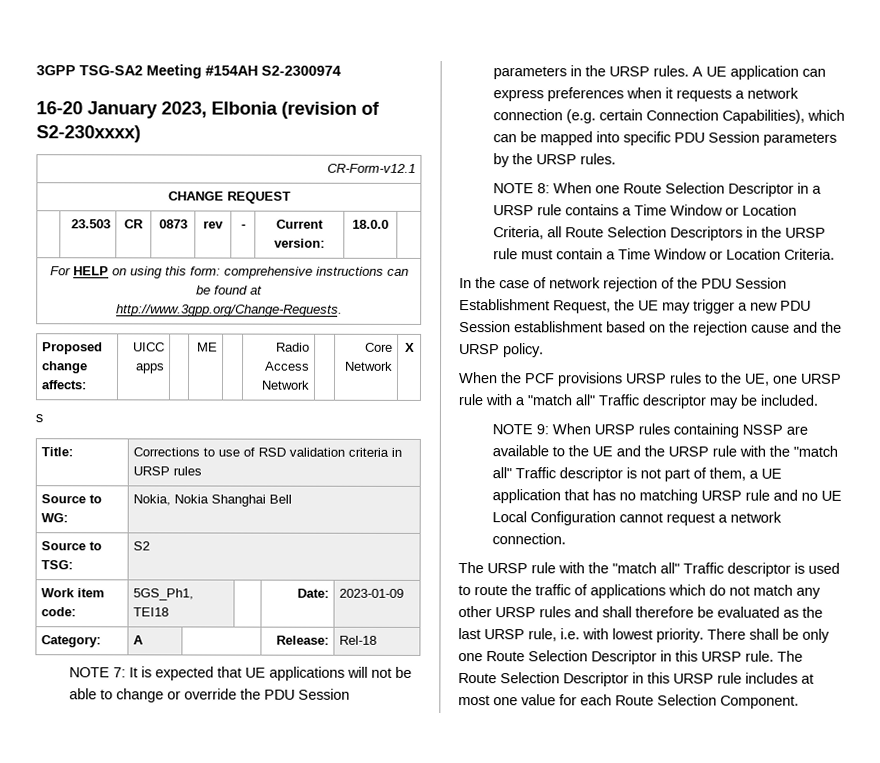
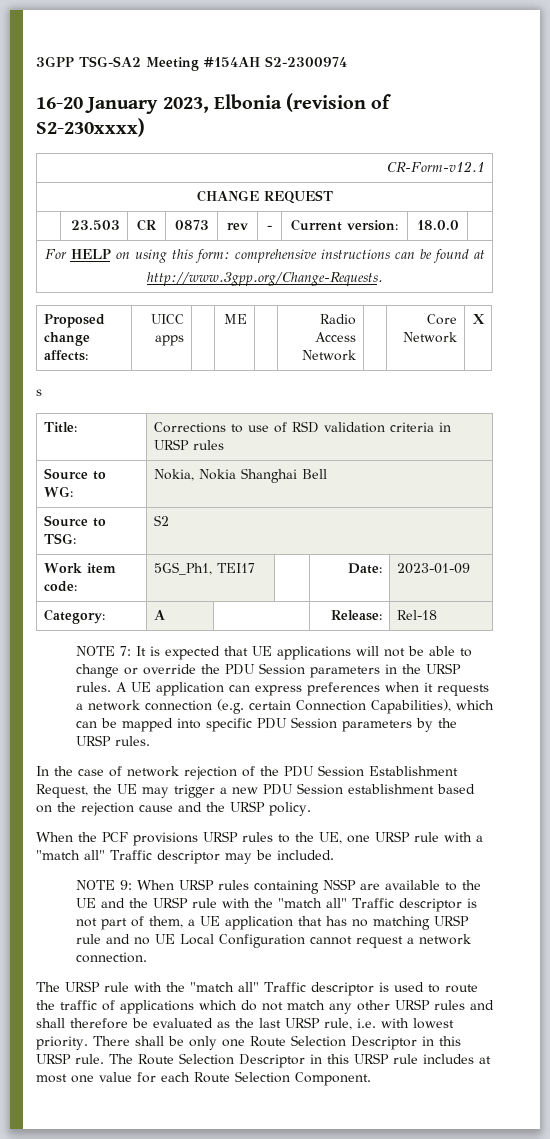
- Work item code: | 5GS_Ph1, TEI18 | | Date: | 2023-01-09
+ Work item code: | 5GS_Ph1, TEI17 | | Date: | 2023-01-09
- NOTE 8: When one Route Selection Descriptor in a URSP rule contains a Time Window or Location Criteria, all Route Selection Descriptors in the URSP rule must contain a Time Window or Location Criteria.

